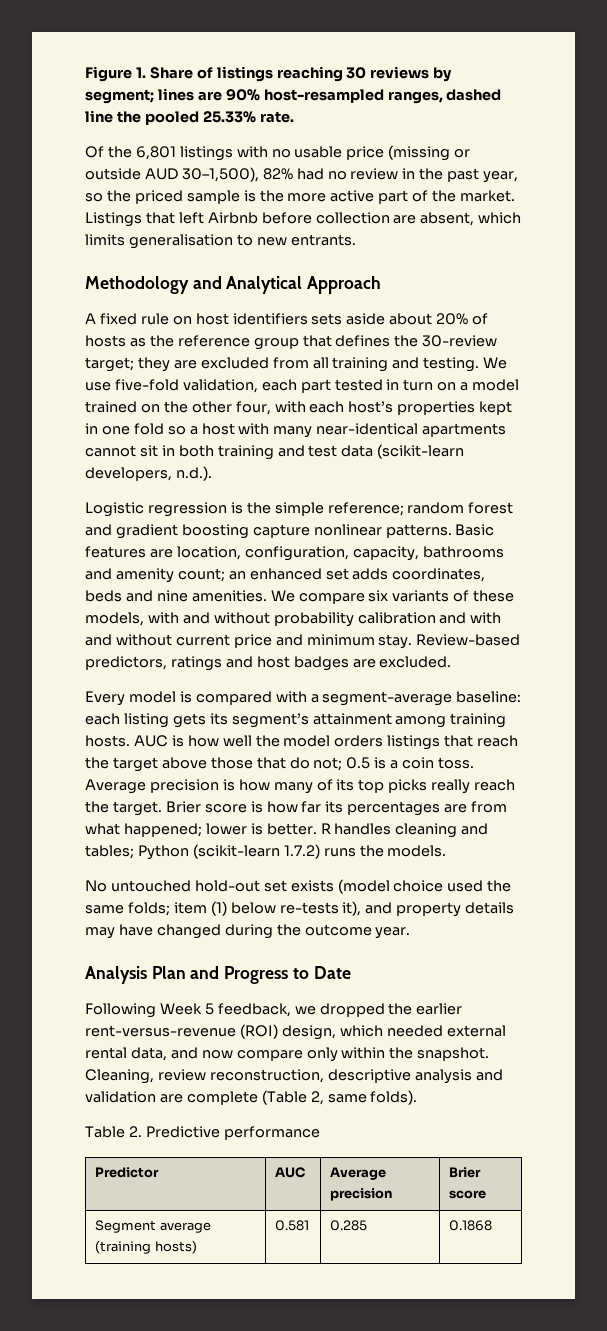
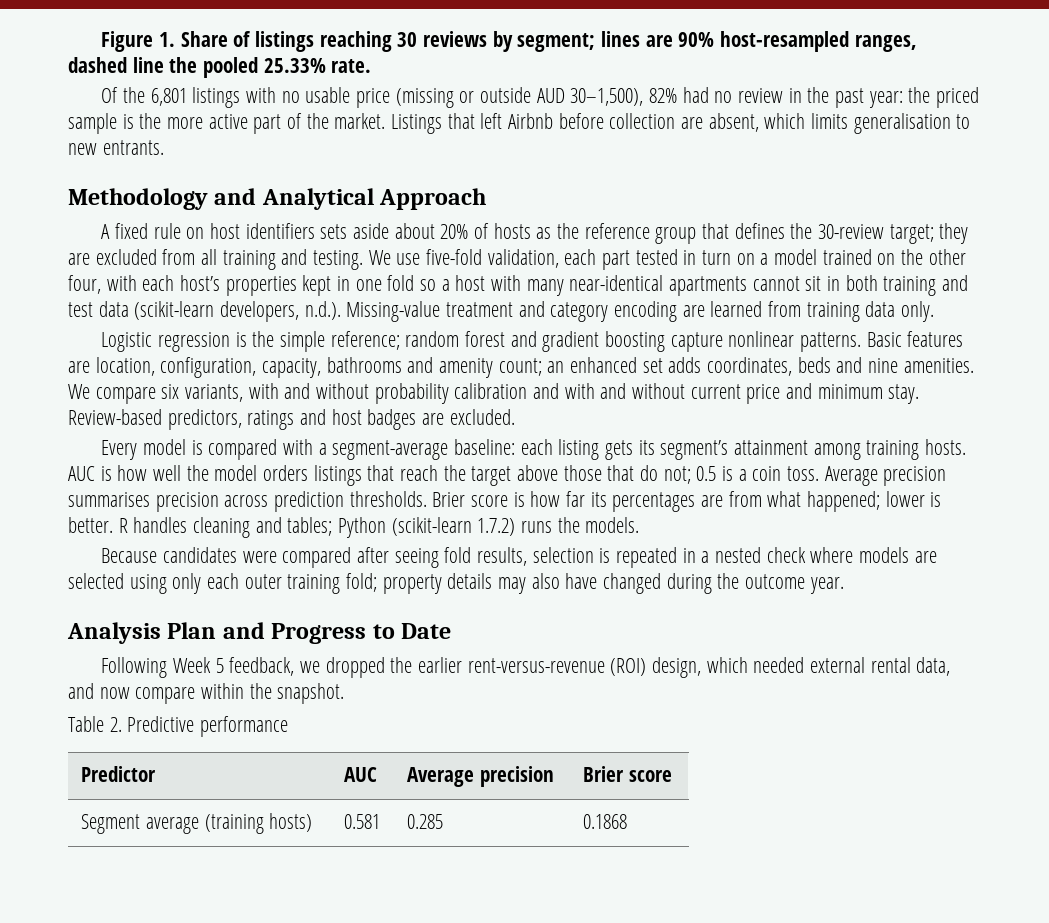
- Of the 6,801 listings with no usable price (missing or outside AUD 30–1,500), 82% had no review in the past year, so the priced sample is the more active part of the market.
+ Of the 6,801 listings with no usable price (missing or outside AUD 30–1,500), 82% had no review in the past year: the priced sample is the more active part of the market.
- We use five-fold validation, each part tested in turn on a model trained on the other four, with each host’s properties kept in one fold so a host with many near-identical apartments cannot sit in both training and test data (scikit-learn developers, n.d.).
+ We use five-fold validation, each part tested in turn on a model trained on the other four, with each host’s properties kept in one fold so a host with many near-identical apartments cannot sit in both training and test data (scikit-learn developers, n.d.). Missing-value treatment and category encoding are learned from training data only.
- We compare six variants of these models, with and without probability calibration and with and without current price and minimum stay.
+ We compare six variants, with and without probability calibration and with and without current price and minimum stay.
- Average precision is how many of its top picks really reach the target.
+ Average precision summarises precision across prediction thresholds.
- No untouched hold-out set exists (model choice used the same folds; item (1) below re-tests it), and property details may have changed during the outcome year.
+ Because candidates were compared after seeing fold results, selection is repeated in a nested check where models are selected using only each outer training fold; property details may also have changed during the outcome year.
- Following Week 5 feedback, we dropped the earlier rent-versus-revenue (ROI) design, which needed external rental data, and now compare only within the snapshot. Cleaning, review reconstruction, descriptive analysis and validation are complete (Table 2, same folds).
+ Following Week 5 feedback, we dropped the earlier rent-versus-revenue (ROI) design, which needed external rental data, and now compare within the snapshot.

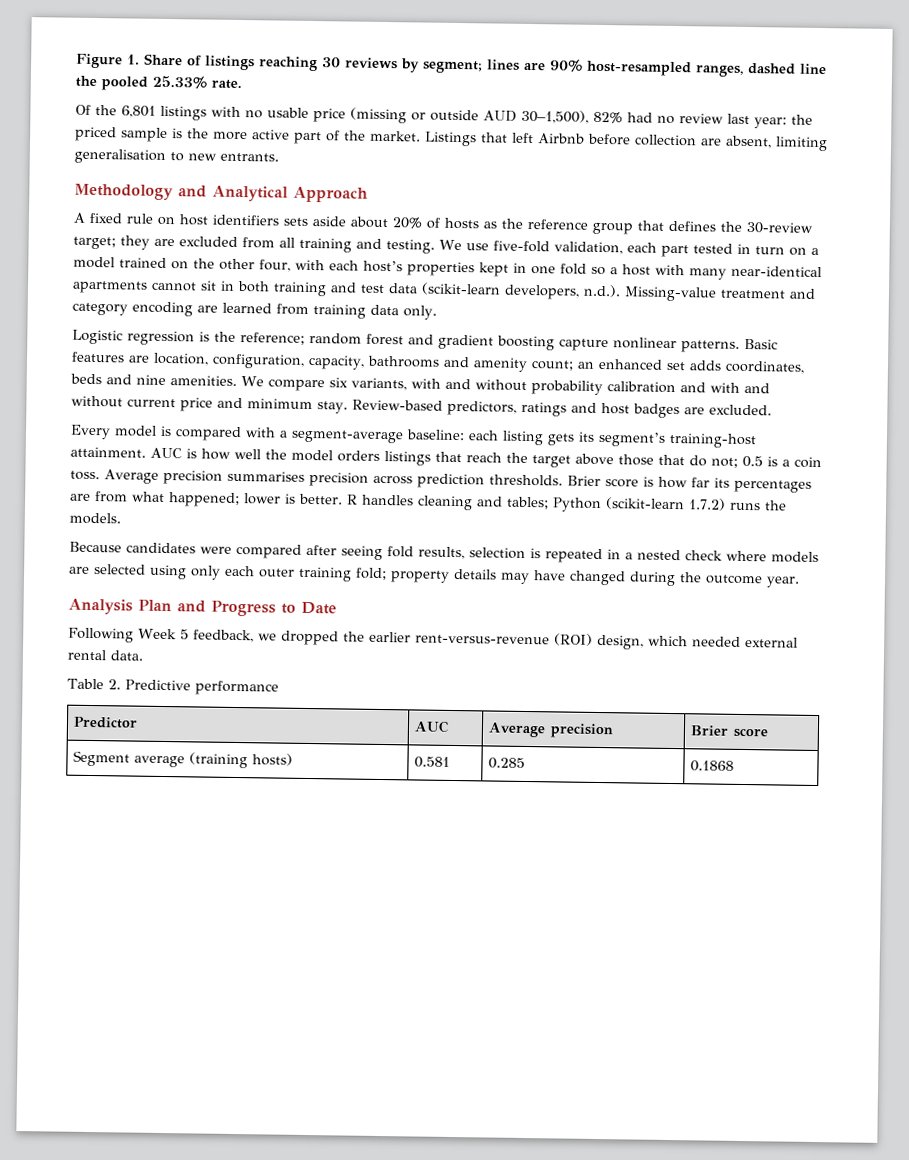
- Of the 6,801 listings with no usable price (missing or outside AUD 30–1,500), 82% had no review in the past year: the priced sample is the more active part of the market.
+ Of the 6,801 listings with no usable price (missing or outside AUD 30–1,500), 82% had no review last year: the priced sample is the more active part of the market.
- Listings that left Airbnb before collection are absent, which limits generalisation to new entrants.
+ Listings that left Airbnb before collection are absent, limiting generalisation to new entrants.
- Logistic regression is the simple reference; random forest and gradient boosting capture nonlinear patterns.
+ Logistic regression is the reference; random forest and gradient boosting capture nonlinear patterns.
- Every model is compared with a segment-average baseline: each listing gets its segment’s attainment among training hosts.
+ Every model is compared with a segment-average baseline: each listing gets its segment’s training-host attainment.
- Because candidates were compared after seeing fold results, selection is repeated in a nested check where models are selected using only each outer training fold; property details may also have changed during the outcome year.
+ Because candidates were compared after seeing fold results, selection is repeated in a nested check where models are selected using only each outer training fold; property details may have changed during the outcome year.
- Following Week 5 feedback, we dropped the earlier rent-versus-revenue (ROI) design, which needed external rental data, and now compare within the snapshot.
+ Following Week 5 feedback, we dropped the earlier rent-versus-revenue (ROI) design, which needed external rental data.

